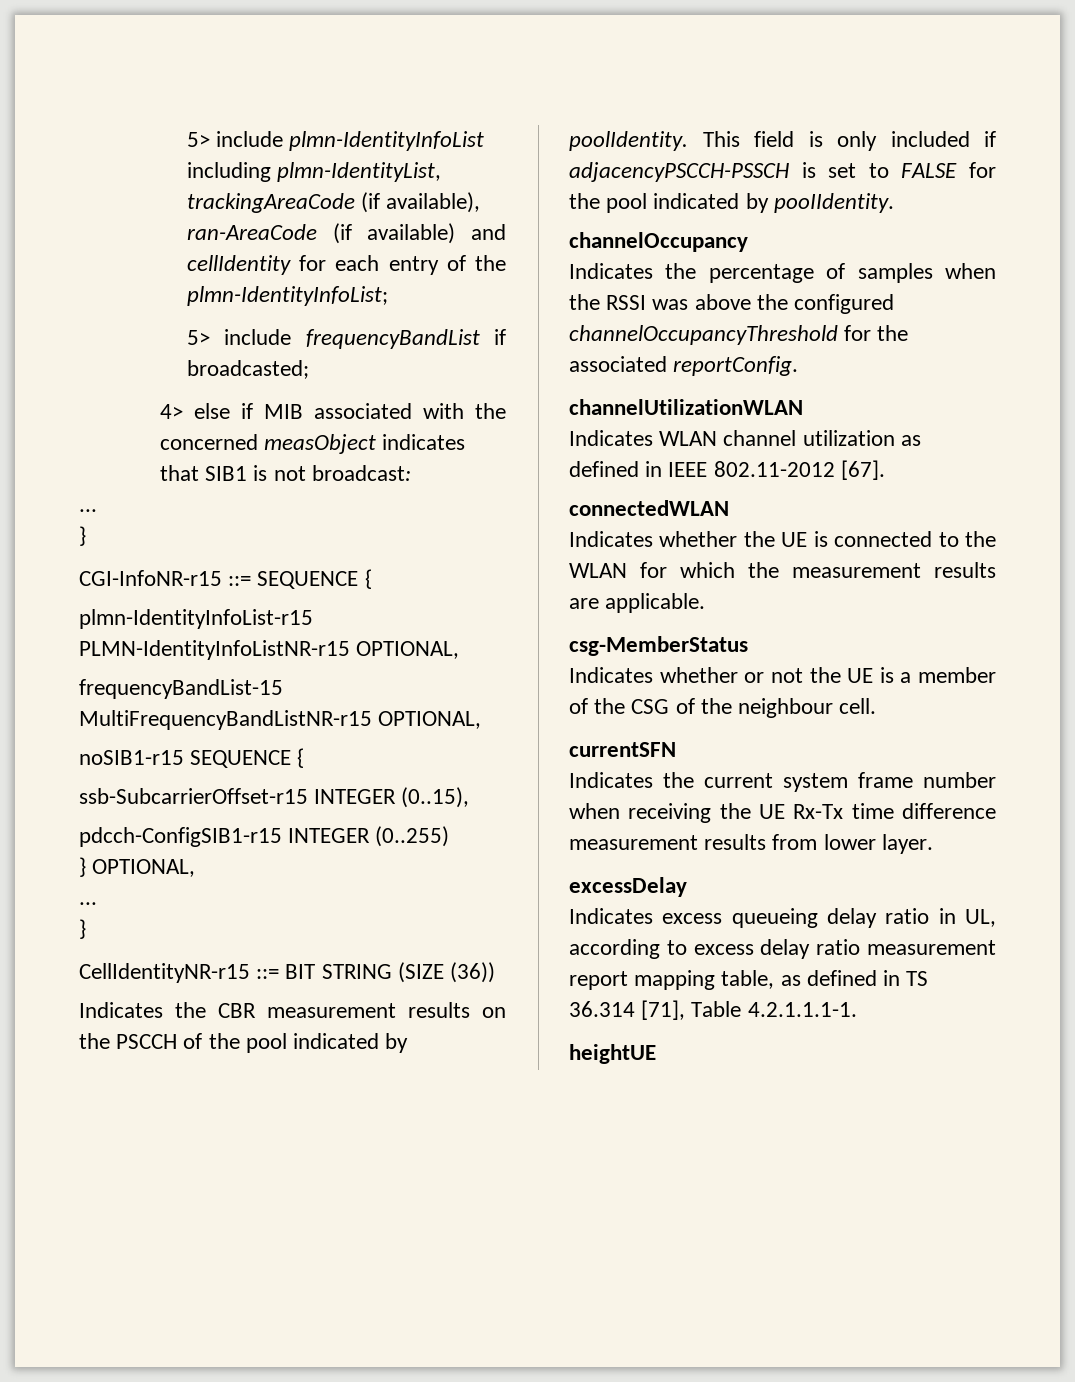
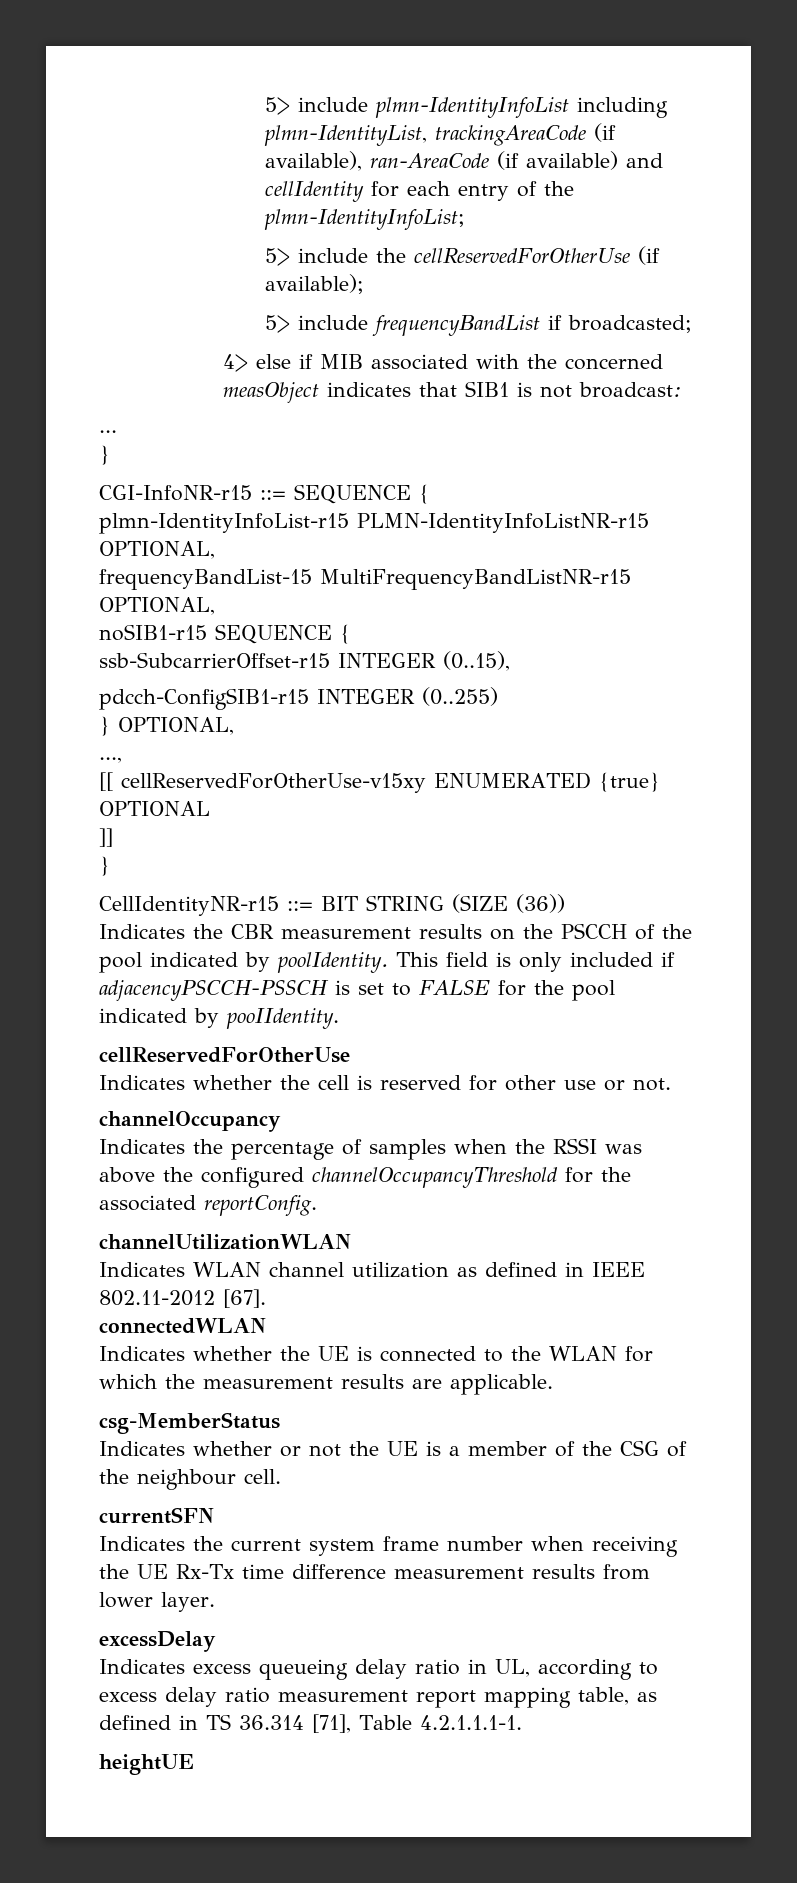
+ 5> include the cellReservedForOtherUse (if available);
  } OPTIONAL,
- ...
+ ...,
+ [[ cellReservedForOtherUse-v15xy ENUMERATED {true} OPTIONAL
+ ]]
  This field is only included if adjacencyPSCCH-PSSCH is set to FALSE for the pool indicated by pooIIdentity.
+ cellReservedForOtherUse
+ Indicates whether the cell is reserved for other use or not.

